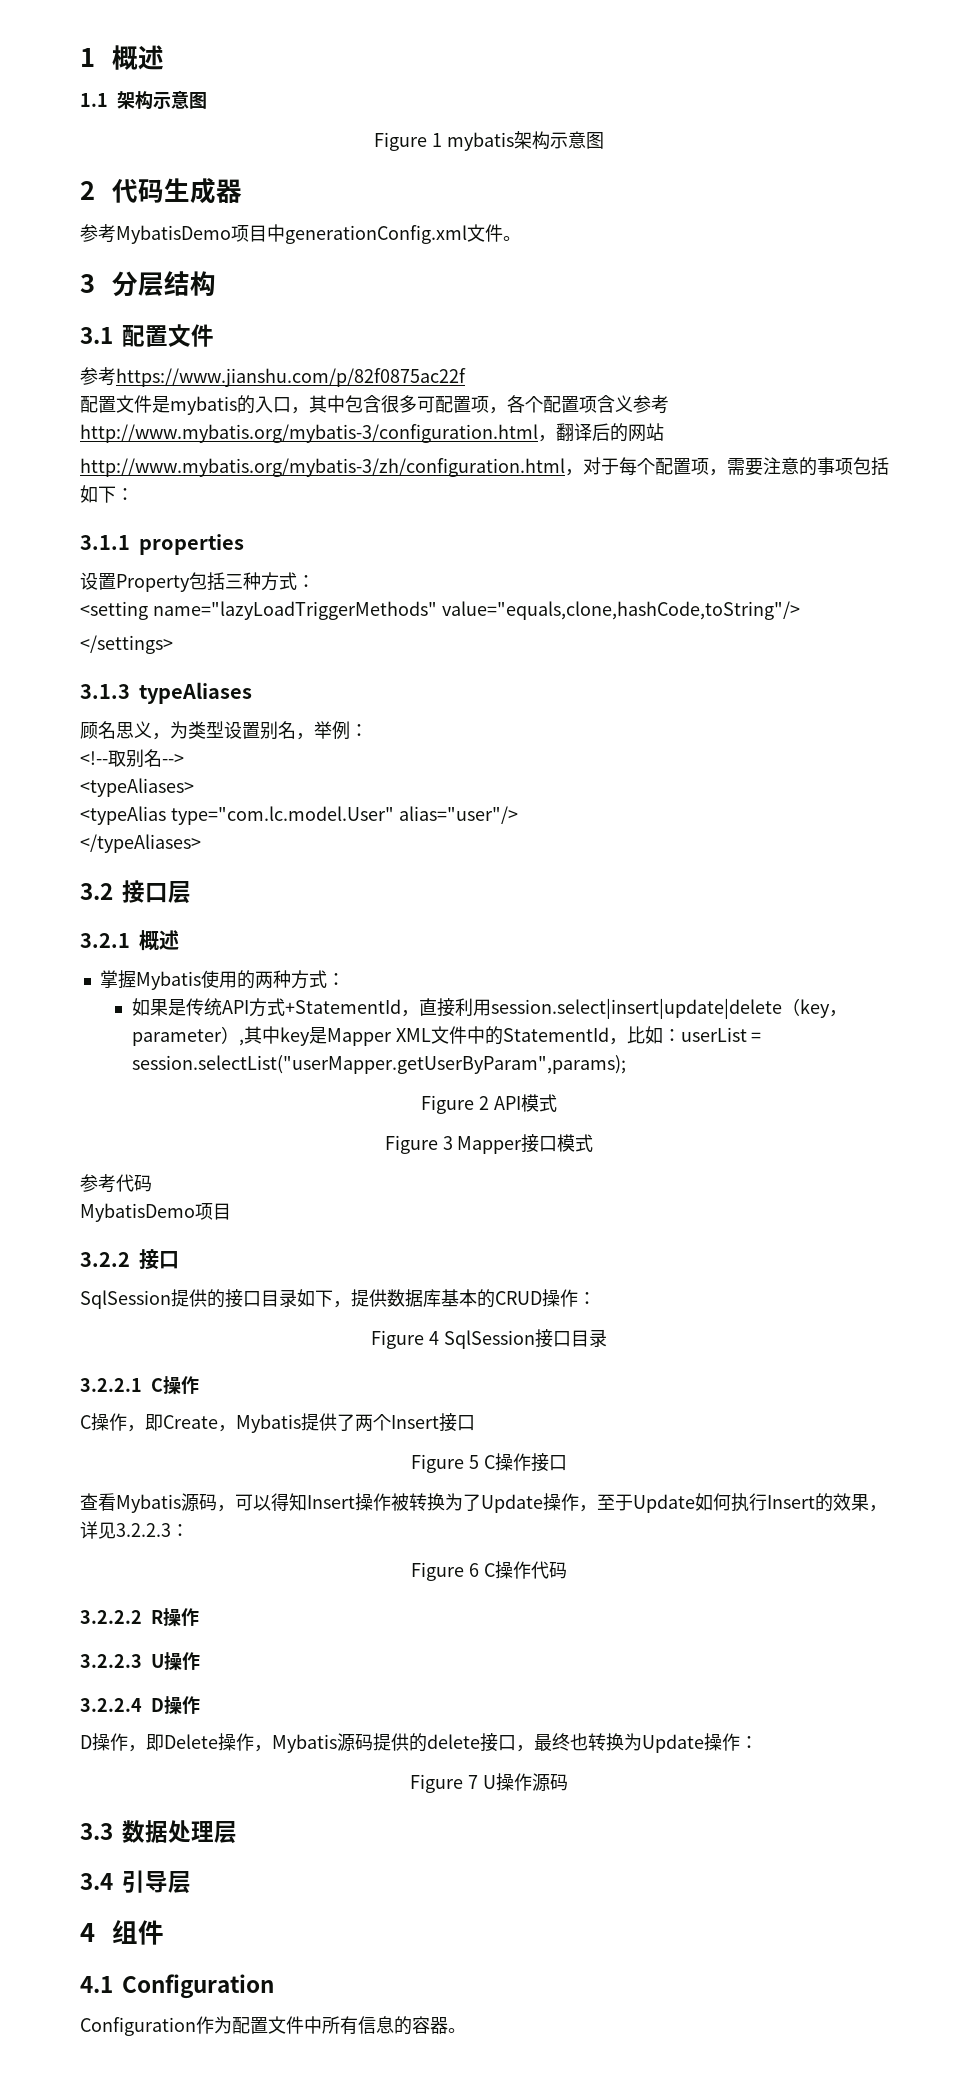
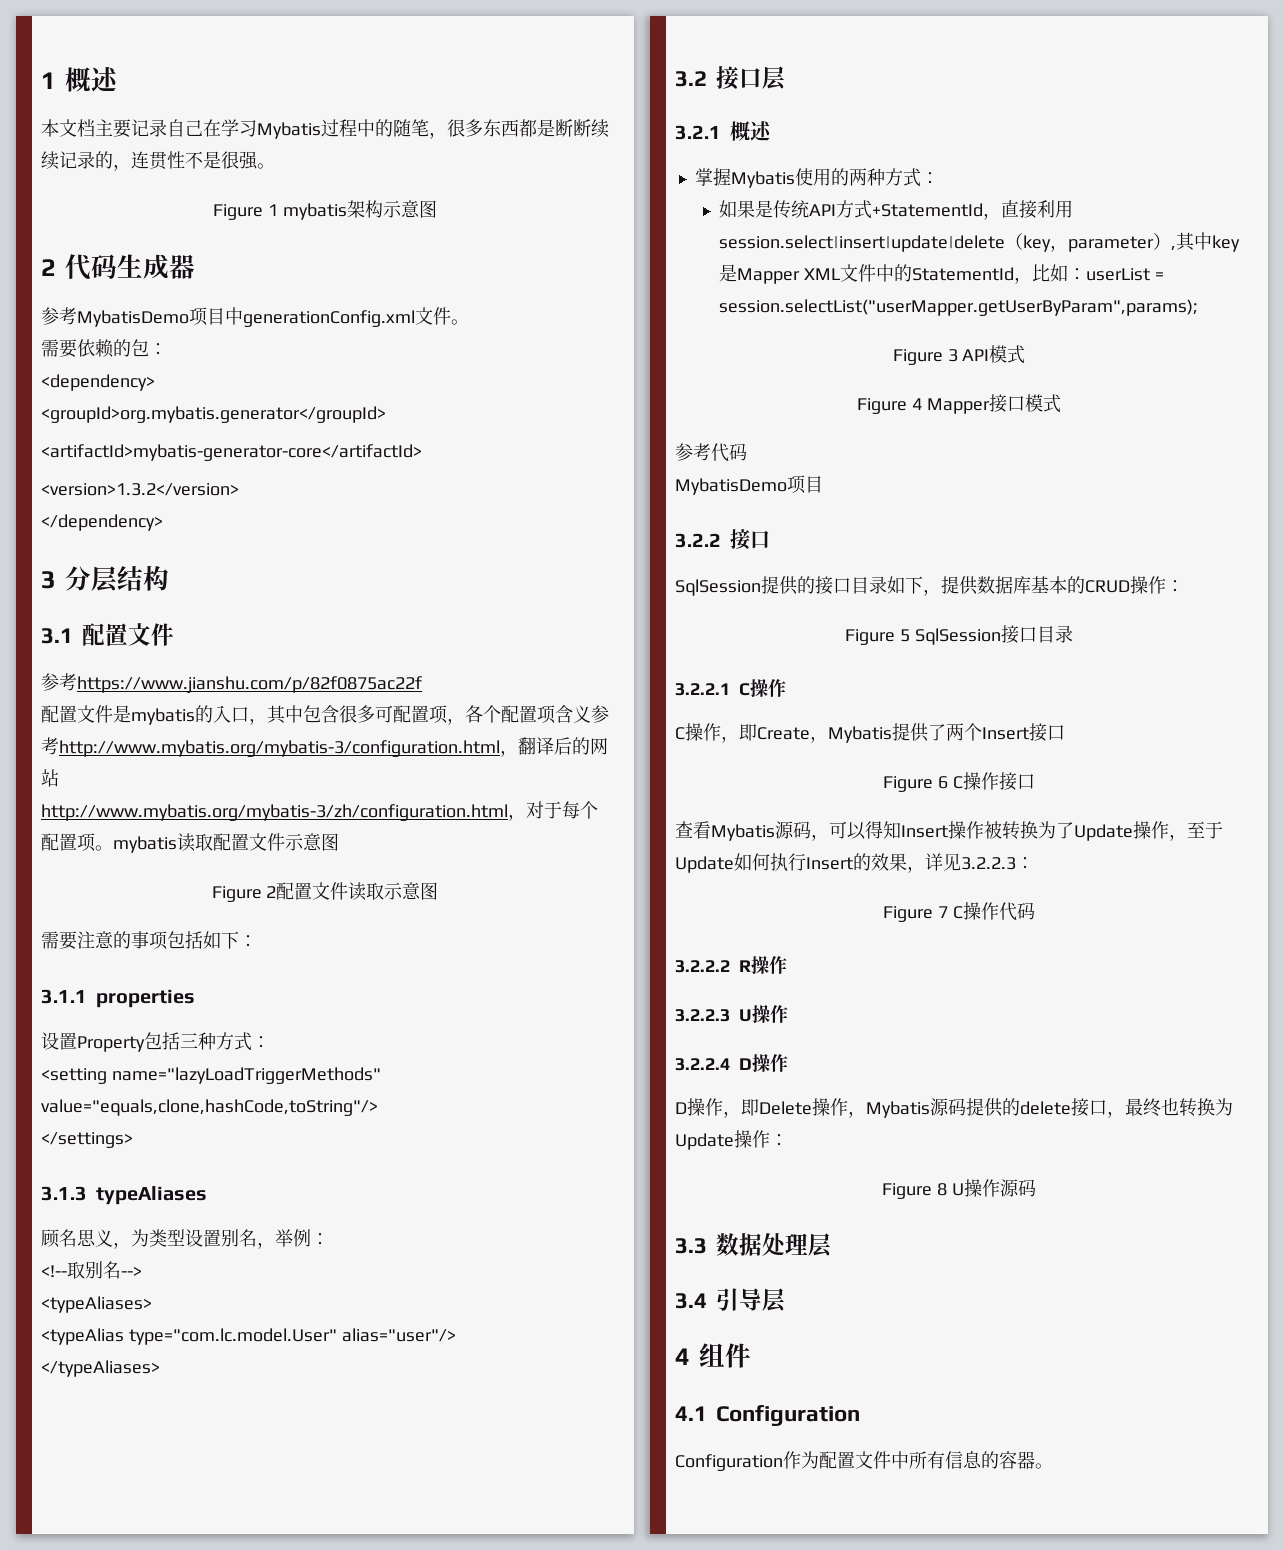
- 1.1架构示意图
+ 本文档主要记录自己在学习Mybatis过程中的随笔，很多东西都是断断续续记录的，连贯性不是很强。
+ 需要依赖的包：
+ <dependency>
+ <groupId>org.mybatis.generator</groupId>
+ <artifactId>mybatis-generator-core</artifactId>
+ <version>1.3.2</version>
+ </dependency>
- http://www.mybatis.org/mybatis-3/zh/configuration.html，对于每个配置项，需要注意的事项包括如下：
+ http://www.mybatis.org/mybatis-3/zh/configuration.html，对于每个配置项。mybatis读取配置文件示意图
+ Figure 2配置文件读取示意图
+ 需要注意的事项包括如下：
- Figure 2 API模式
+ Figure 3 API模式
- Figure 3 Mapper接口模式
+ Figure 4 Mapper接口模式
- Figure 4 SqlSession接口目录
+ Figure 5 SqlSession接口目录
- Figure 5 C操作接口
+ Figure 6 C操作接口
- Figure 6 C操作代码
+ Figure 7 C操作代码
- Figure 7 U操作源码
+ Figure 8 U操作源码

